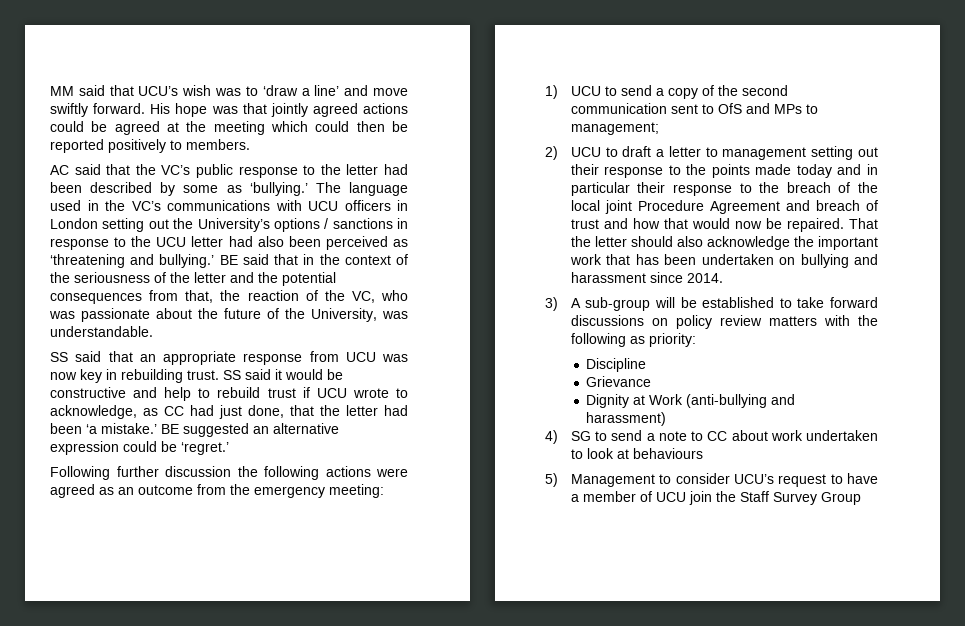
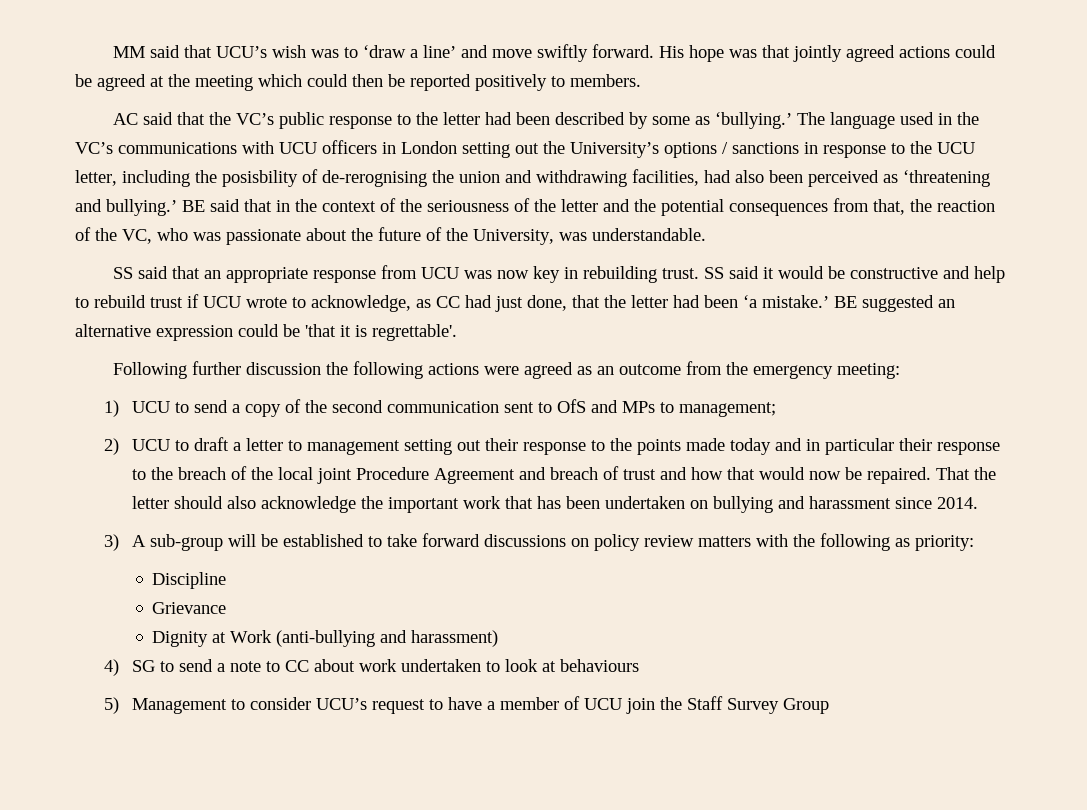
- The language used in the VC’s communications with UCU officers in London setting out the University’s options / sanctions in response to the UCU letter had also been perceived as ‘threatening and bullying.’
+ The language used in the VC’s communications with UCU officers in London setting out the University’s options / sanctions in response to the UCU letter, including the posisbility of de-rerognising the union and withdrawing facilities, had also been perceived as ‘threatening and bullying.’
- BE suggested an alternative expression could be ‘regret.’
+ BE suggested an alternative expression could be 'that it is regrettable'.

